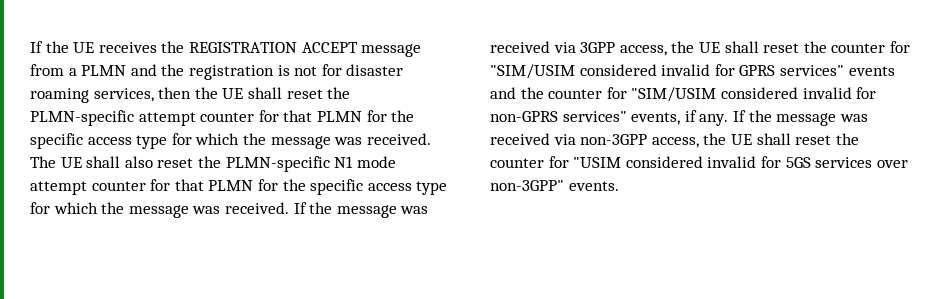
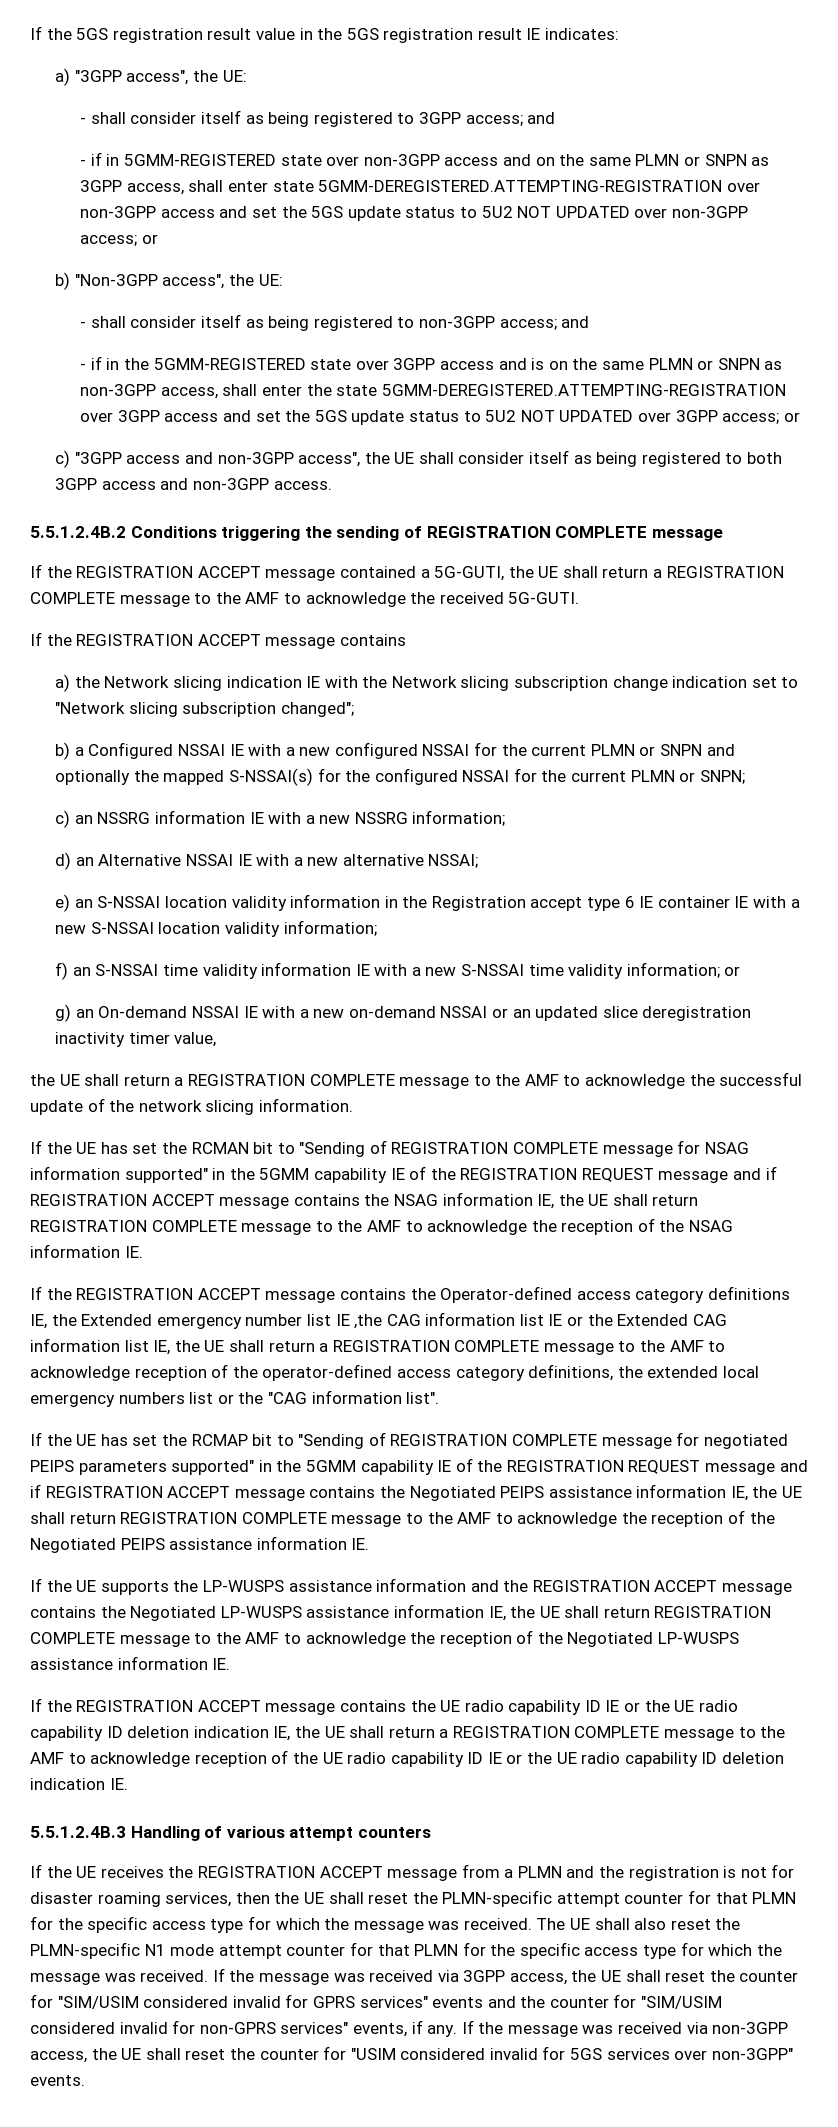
+ If the 5GS registration result value in the 5GS registration result IE indicates:
+ a) "3GPP access", the UE:
+ - shall consider itself as being registered to 3GPP access; and
+ - if in 5GMM-REGISTERED state over non-3GPP access and on the same PLMN or SNPN as 3GPP access, shall enter state 5GMM-DEREGISTERED.ATTEMPTING-REGISTRATION over non-3GPP access and set the 5GS update status to 5U2 NOT UPDATED over non-3GPP access; or
+ b) "Non-3GPP access", the UE:
+ - shall consider itself as being registered to non-3GPP access; and
+ - if in the 5GMM-REGISTERED state over 3GPP access and is on the same PLMN or SNPN as non-3GPP access, shall enter the state 5GMM-DEREGISTERED.ATTEMPTING-REGISTRATION over 3GPP access and set the 5GS update status to 5U2 NOT UPDATED over 3GPP access; or
+ c) "3GPP access and non-3GPP access", the UE shall consider itself as being registered to both 3GPP access and non-3GPP access.
+ 5.5.1.2.4B.2 Conditions triggering the sending of REGISTRATION COMPLETE message
+ If the REGISTRATION ACCEPT message contained a 5G-GUTI, the UE shall return a REGISTRATION COMPLETE message to the AMF to acknowledge the received 5G-GUTI.
+ If the REGISTRATION ACCEPT message contains
+ a) the Network slicing indication IE with the Network slicing subscription change indication set to "Network slicing subscription changed";
+ b) a Configured NSSAI IE with a new configured NSSAI for the current PLMN or SNPN and optionally the mapped S-NSSAI(s) for the configured NSSAI for the current PLMN or SNPN;
+ c) an NSSRG information IE with a new NSSRG information;
+ d) an Alternative NSSAI IE with a new alternative NSSAI;
+ e) an S-NSSAI location validity information in the Registration accept type 6 IE container IE with a new S-NSSAI location validity information;
+ f) an S-NSSAI time validity information IE with a new S-NSSAI time validity information; or
+ g) an On-demand NSSAI IE with a new on-demand NSSAI or an updated slice deregistration inactivity timer value,
+ the UE shall return a REGISTRATION COMPLETE message to the AMF to acknowledge the successful update of the network slicing information.
+ If the UE has set the RCMAN bit to "Sending of REGISTRATION COMPLETE message for NSAG information supported" in the 5GMM capability IE of the REGISTRATION REQUEST message and if REGISTRATION ACCEPT message contains the NSAG information IE, the UE shall return REGISTRATION COMPLETE message to the AMF to acknowledge the reception of the NSAG information IE.
+ If the REGISTRATION ACCEPT message contains the Operator-defined access category definitions IE, the Extended emergency number list IE ,the CAG information list IE or the Extended CAG information list IE, the UE shall return a REGISTRATION COMPLETE message to the AMF to acknowledge reception of the operator-defined access category definitions, the extended local emergency numbers list or the "CAG information list".
+ If the UE has set the RCMAP bit to "Sending of REGISTRATION COMPLETE message for negotiated PEIPS parameters supported" in the 5GMM capability IE of the REGISTRATION REQUEST message and if REGISTRATION ACCEPT message contains the Negotiated PEIPS assistance information IE, the UE shall return REGISTRATION COMPLETE message to the AMF to acknowledge the reception of the Negotiated PEIPS assistance information IE.
+ If the UE supports the LP-WUSPS assistance information and the REGISTRATION ACCEPT message contains the Negotiated LP-WUSPS assistance information IE, the UE shall return REGISTRATION COMPLETE message to the AMF to acknowledge the reception of the Negotiated LP-WUSPS assistance information IE.
+ If the REGISTRATION ACCEPT message contains the UE radio capability ID IE or the UE radio capability ID deletion indication IE, the UE shall return a REGISTRATION COMPLETE message to the AMF to acknowledge reception of the UE radio capability ID IE or the UE radio capability ID deletion indication IE.
+ 5.5.1.2.4B.3 Handling of various attempt counters

